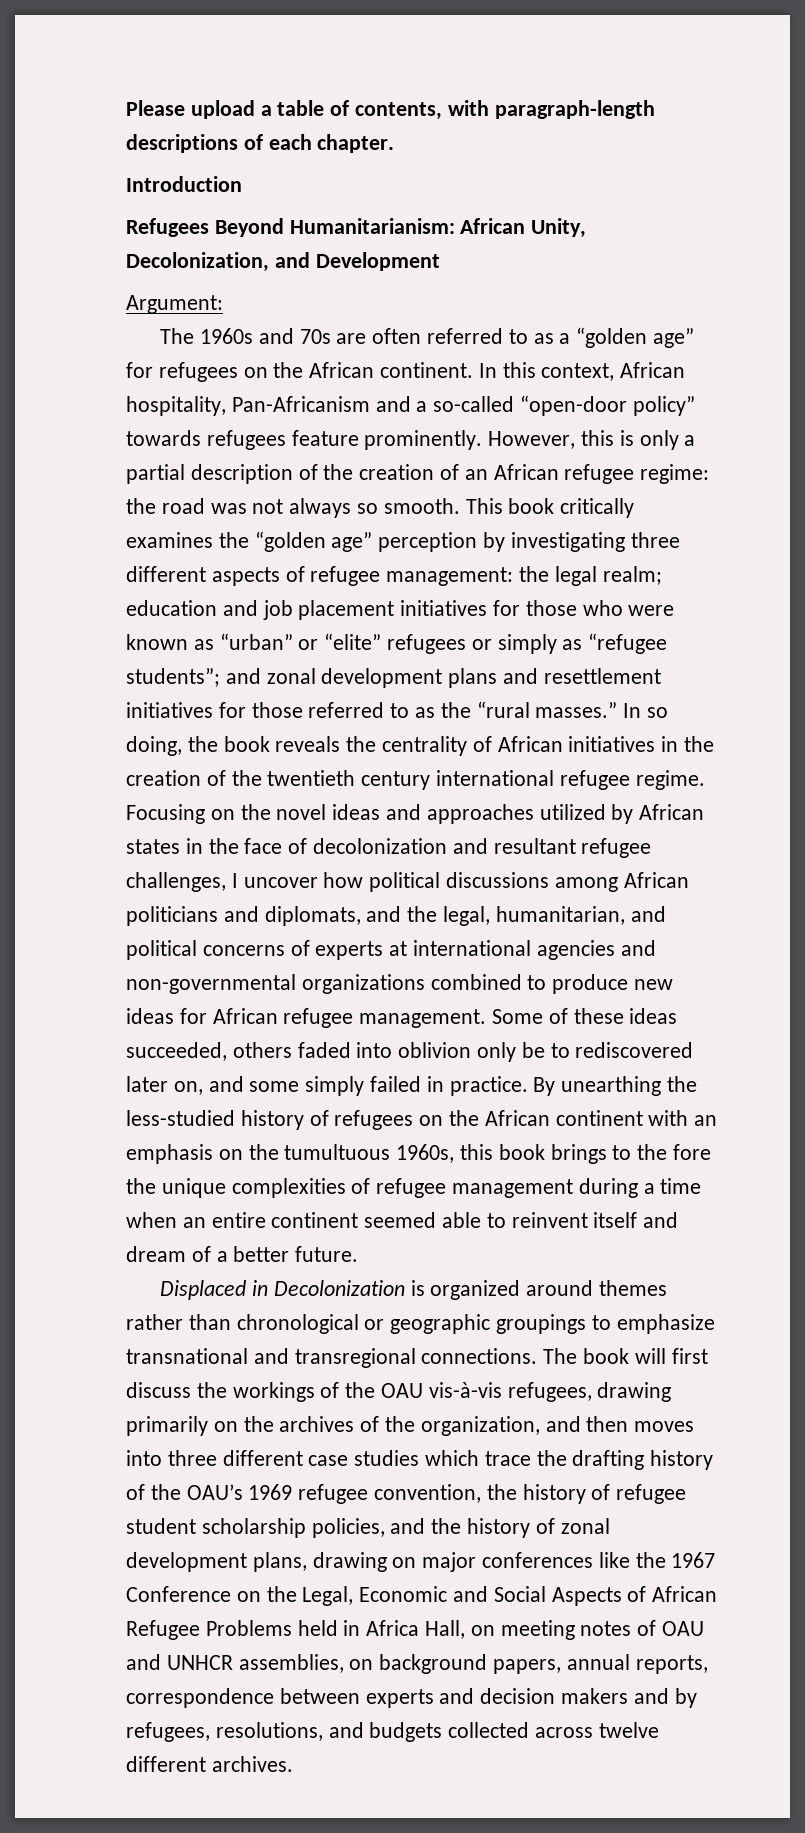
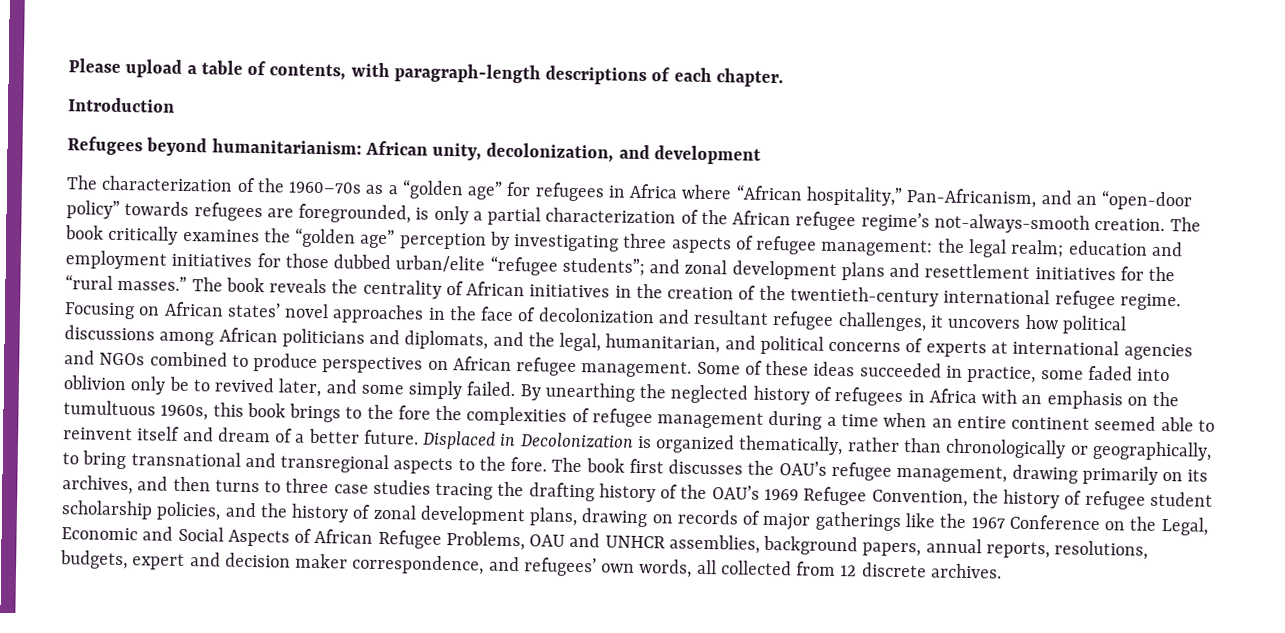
- Refugees Beyond Humanitarianism: African Unity, Decolonization, and Development
- Argument:
- The 1960s and 70s are often referred to as a “golden age” for refugees on the African continent. In this context, African hospitality, Pan-Africanism and a so-called “open-door policy” towards refugees feature prominently. However, this is only a partial description of the creation of an African refugee regime: the road was not always so smooth. This book critically examines the “golden age” perception by investigating three different aspects of refugee management: the legal realm; education and job placement initiatives for those who were known as “urban” or “elite” refugees or simply as “refugee students”; and zonal development plans and resettlement initiatives for those referred to as the “rural masses.” In so doing, the book reveals the centrality of African initiatives in the creation of the twentieth century international refugee regime.
+ Refugees beyond humanitarianism: African unity, decolonization, and development
+ The characterization of the 1960–70s as a “golden age” for refugees in Africa where “African hospitality,” Pan-Africanism, and an “open-door policy” towards refugees are foregrounded, is only a partial characterization of the African refugee regime’s not-always-smooth creation. The book critically examines the “golden age” perception by investigating three aspects of refugee management: the legal realm; education and employment initiatives for those dubbed urban/elite “refugee students”; and zonal development plans and resettlement initiatives for the “rural masses.” The book reveals the centrality of African initiatives in the creation of the twentieth-century international refugee regime.
- Focusing on the novel ideas and approaches utilized by African states in the face of decolonization and resultant refugee challenges, I uncover how political discussions among African politicians and diplomats, and the legal, humanitarian, and political concerns of experts at international agencies and non-governmental organizations combined to produce new ideas for African refugee management.
+ Focusing on African states’ novel approaches in the face of decolonization and resultant refugee challenges, it uncovers how political discussions among African politicians and diplomats, and the legal, humanitarian, and political concerns of experts at international agencies and NGOs combined to produce perspectives on African refugee management.
- Some of these ideas succeeded, others faded into oblivion only be to rediscovered later on, and some simply failed in practice.
+ Some of these ideas succeeded in practice, some faded into oblivion only be to revived later, and some simply failed.
- By unearthing the less-studied history of refugees on the African continent with an emphasis on the tumultuous 1960s, this book brings to the fore the unique complexities of refugee management during a time when an entire continent seemed able to reinvent itself and dream of a better future.
- Displaced in Decolonization is organized around themes rather than chronological or geographic groupings to emphasize transnational and transregional connections. The book will first discuss the workings of the OAU vis-à-vis refugees, drawing primarily on the archives of the organization, and then moves into three different case studies which trace the drafting history of the OAU’s 1969 refugee convention, the history of refugee student scholarship policies, and the history of zonal development plans, drawing on major conferences like the 1967 Conference on the Legal, Economic and Social Aspects of African Refugee Problems held in Africa Hall, on meeting notes of OAU and UNHCR assemblies, on background papers, annual reports, correspondence between experts and decision makers and by refugees, resolutions, and budgets collected across twelve different archives.
+ By unearthing the neglected history of refugees in Africa with an emphasis on the tumultuous 1960s, this book brings to the fore the complexities of refugee management during a time when an entire continent seemed able to reinvent itself and dream of a better future. Displaced in Decolonization is organized thematically, rather than chronologically or geographically, to bring transnational and transregional aspects to the fore. The book first discusses the OAU’s refugee management, drawing primarily on its archives, and then turns to three case studies tracing the drafting history of the OAU’s 1969 Refugee Convention, the history of refugee student scholarship policies, and the history of zonal development plans, drawing on records of major gatherings like the 1967 Conference on the Legal, Economic and Social Aspects of African Refugee Problems, OAU and UNHCR assemblies, background papers, annual reports, resolutions, budgets, expert and decision maker correspondence, and refugees’ own words, all collected from 12 discrete archives.

